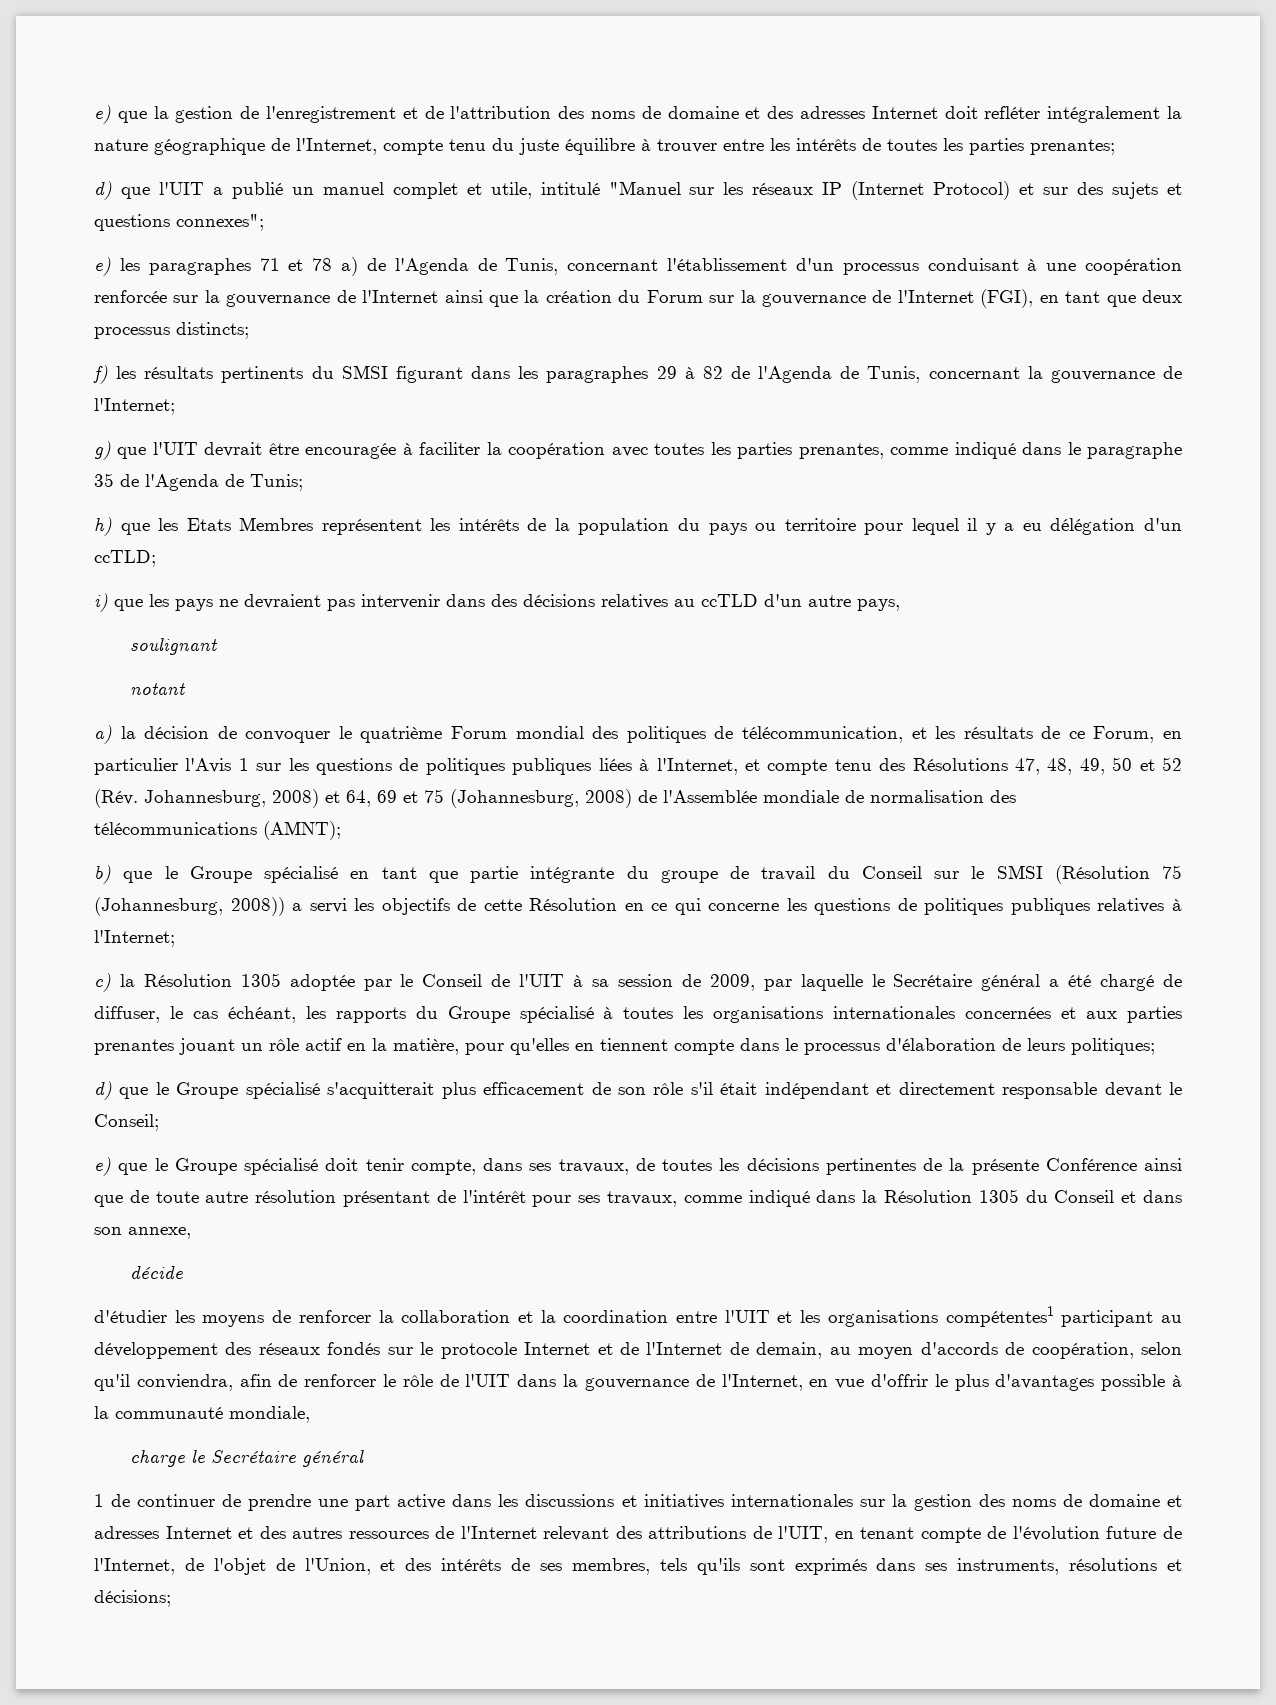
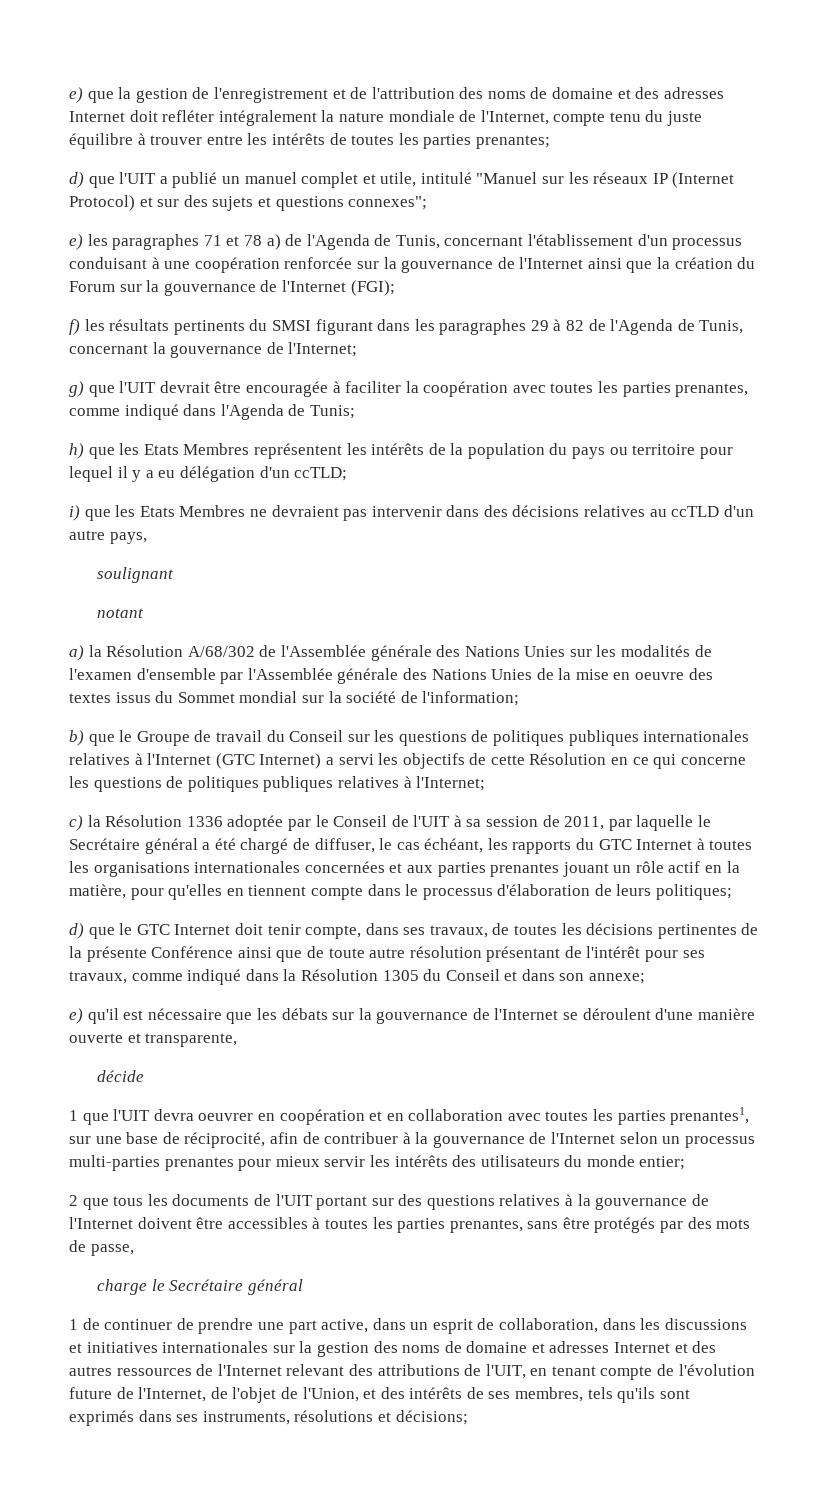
- e) que la gestion de l'enregistrement et de l'attribution des noms de domaine et des adresses Internet doit refléter intégralement la nature géographique de l'Internet, compte tenu du juste équilibre à trouver entre les intérêts de toutes les parties prenantes;
+ e) que la gestion de l'enregistrement et de l'attribution des noms de domaine et des adresses Internet doit refléter intégralement la nature mondiale de l'Internet, compte tenu du juste équilibre à trouver entre les intérêts de toutes les parties prenantes;
- e) les paragraphes 71 et 78 a) de l'Agenda de Tunis, concernant l'établissement d'un processus conduisant à une coopération renforcée sur la gouvernance de l'Internet ainsi que la création du Forum sur la gouvernance de l'Internet (FGI), en tant que deux processus distincts;
+ e) les paragraphes 71 et 78 a) de l'Agenda de Tunis, concernant l'établissement d'un processus conduisant à une coopération renforcée sur la gouvernance de l'Internet ainsi que la création du Forum sur la gouvernance de l'Internet (FGI);
- g) que l'UIT devrait être encouragée à faciliter la coopération avec toutes les parties prenantes, comme indiqué dans le paragraphe 35 de l'Agenda de Tunis;
+ g) que l'UIT devrait être encouragée à faciliter la coopération avec toutes les parties prenantes, comme indiqué dans l'Agenda de Tunis;
- i) que les pays ne devraient pas intervenir dans des décisions relatives au ccTLD d'un autre pays,
+ i) que les Etats Membres ne devraient pas intervenir dans des décisions relatives au ccTLD d'un autre pays,
- a) la décision de convoquer le quatrième Forum mondial des politiques de télécommunication, et les résultats de ce Forum, en particulier l'Avis 1 sur les questions de politiques publiques liées à l'Internet, et compte tenu des Résolutions 47, 48, 49, 50 et 52 (Rév. Johannesburg, 2008) et 64, 69 et 75 (Johannesburg, 2008) de l'Assemblée mondiale de normalisation des télécommunications (AMNT);
- b) que le Groupe spécialisé en tant que partie intégrante du groupe de travail du Conseil sur le SMSI (Résolution 75 (Johannesburg, 2008)) a servi les objectifs de cette Résolution en ce qui concerne les questions de politiques publiques relatives à l'Internet;
+ a) la Résolution A/68/302 de l'Assemblée générale des Nations Unies sur les modalités de l'examen d'ensemble par l'Assemblée générale des Nations Unies de la mise en oeuvre des textes issus du Sommet mondial sur la société de l'information;
+ b) que le Groupe de travail du Conseil sur les questions de politiques publiques internationales relatives à l'Internet (GTC Internet) a servi les objectifs de cette Résolution en ce qui concerne les questions de politiques publiques relatives à l'Internet;
- c) la Résolution 1305 adoptée par le Conseil de l'UIT à sa session de 2009, par laquelle le Secrétaire général a été chargé de diffuser, le cas échéant, les rapports du Groupe spécialisé à toutes les organisations internationales concernées et aux parties prenantes jouant un rôle actif en la matière, pour qu'elles en tiennent compte dans le processus d'élaboration de leurs politiques;
+ c) la Résolution 1336 adoptée par le Conseil de l'UIT à sa session de 2011, par laquelle le Secrétaire général a été chargé de diffuser, le cas échéant, les rapports du GTC Internet à toutes les organisations internationales concernées et aux parties prenantes jouant un rôle actif en la matière, pour qu'elles en tiennent compte dans le processus d'élaboration de leurs politiques;
- d) que le Groupe spécialisé s'acquitterait plus efficacement de son rôle s'il était indépendant et directement responsable devant le Conseil;
- e) que le Groupe spécialisé doit tenir compte, dans ses travaux, de toutes les décisions pertinentes de la présente Conférence ainsi que de toute autre résolution présentant de l'intérêt pour ses travaux, comme indiqué dans la Résolution 1305 du Conseil et dans son annexe,
+ d) que le GTC Internet doit tenir compte, dans ses travaux, de toutes les décisions pertinentes de la présente Conférence ainsi que de toute autre résolution présentant de l'intérêt pour ses travaux, comme indiqué dans la Résolution 1305 du Conseil et dans son annexe;
+ e) qu'il est nécessaire que les débats sur la gouvernance de l'Internet se déroulent d'une manière ouverte et transparente,
  décide
- d'étudier les moyens de renforcer la collaboration et la coordination entre l'UIT et les organisations compétentes1 participant au développement des réseaux fondés sur le protocole Internet et de l'Internet de demain, au moyen d'accords de coopération, selon qu'il conviendra, afin de renforcer le rôle de l'UIT dans la gouvernance de l'Internet, en vue d'offrir le plus d'avantages possible à la communauté mondiale,
+ 1 que l'UIT devra oeuvrer en coopération et en collaboration avec toutes les parties prenantes1, sur une base de réciprocité, afin de contribuer à la gouvernance de l'Internet selon un processus multi-parties prenantes pour mieux servir les intérêts des utilisateurs du monde entier;
+ 2 que tous les documents de l'UIT portant sur des questions relatives à la gouvernance de l'Internet doivent être accessibles à toutes les parties prenantes, sans être protégés par des mots de passe,
- 1 de continuer de prendre une part active dans les discussions et initiatives internationales sur la gestion des noms de domaine et adresses Internet et des autres ressources de l'Internet relevant des attributions de l'UIT, en tenant compte de l'évolution future de l'Internet, de l'objet de l'Union, et des intérêts de ses membres, tels qu'ils sont exprimés dans ses instruments, résolutions et décisions;
+ 1 de continuer de prendre une part active, dans un esprit de collaboration, dans les discussions et initiatives internationales sur la gestion des noms de domaine et adresses Internet et des autres ressources de l'Internet relevant des attributions de l'UIT, en tenant compte de l'évolution future de l'Internet, de l'objet de l'Union, et des intérêts de ses membres, tels qu'ils sont exprimés dans ses instruments, résolutions et décisions;

